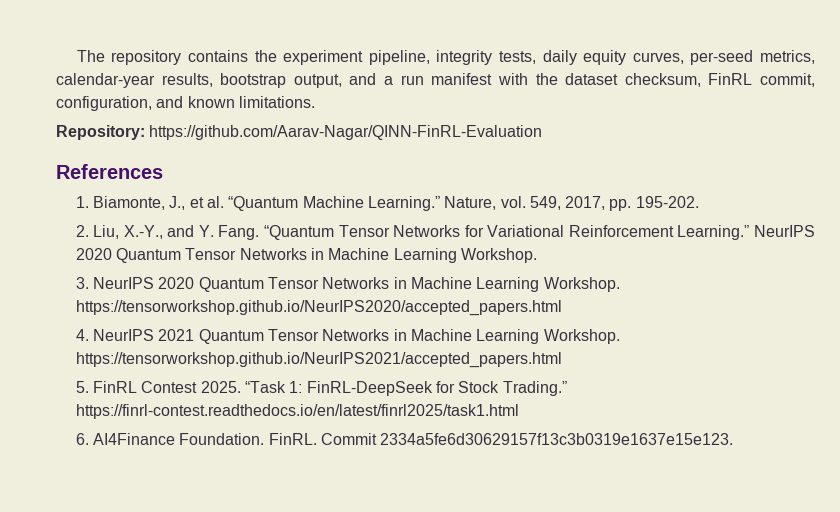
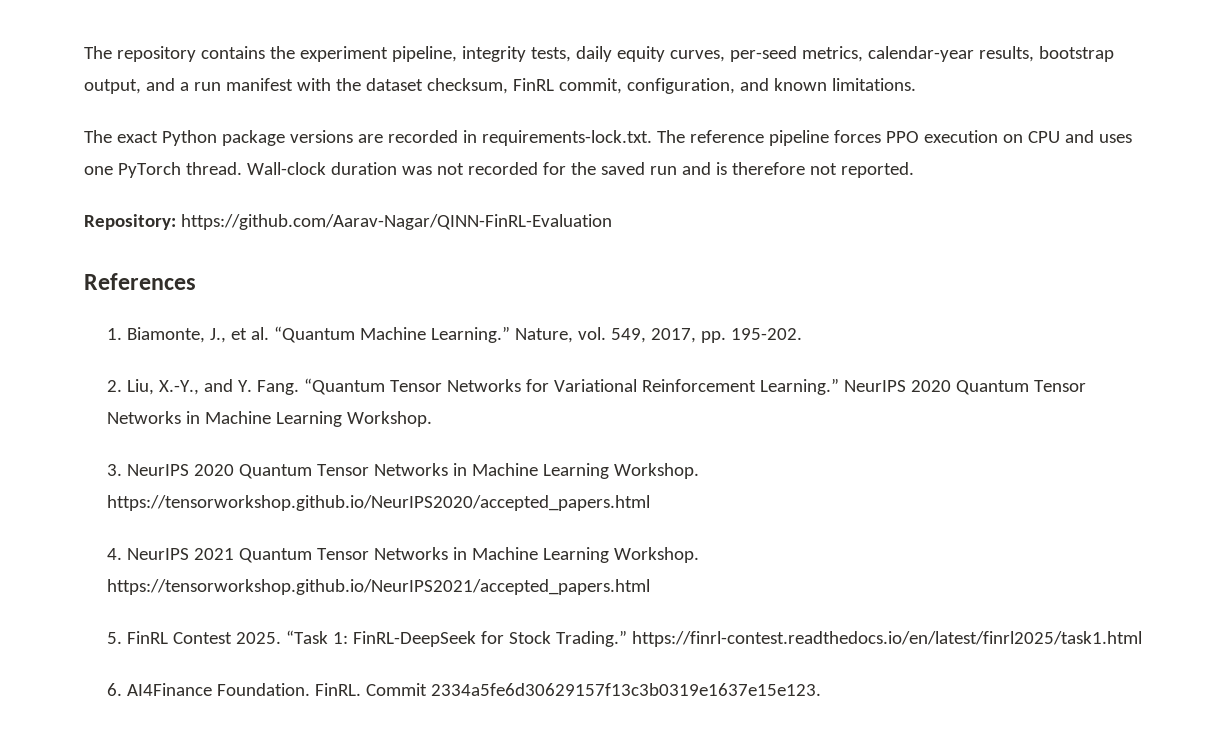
+ The exact Python package versions are recorded in requirements-lock.txt. The reference pipeline forces PPO execution on CPU and uses one PyTorch thread. Wall-clock duration was not recorded for the saved run and is therefore not reported.

